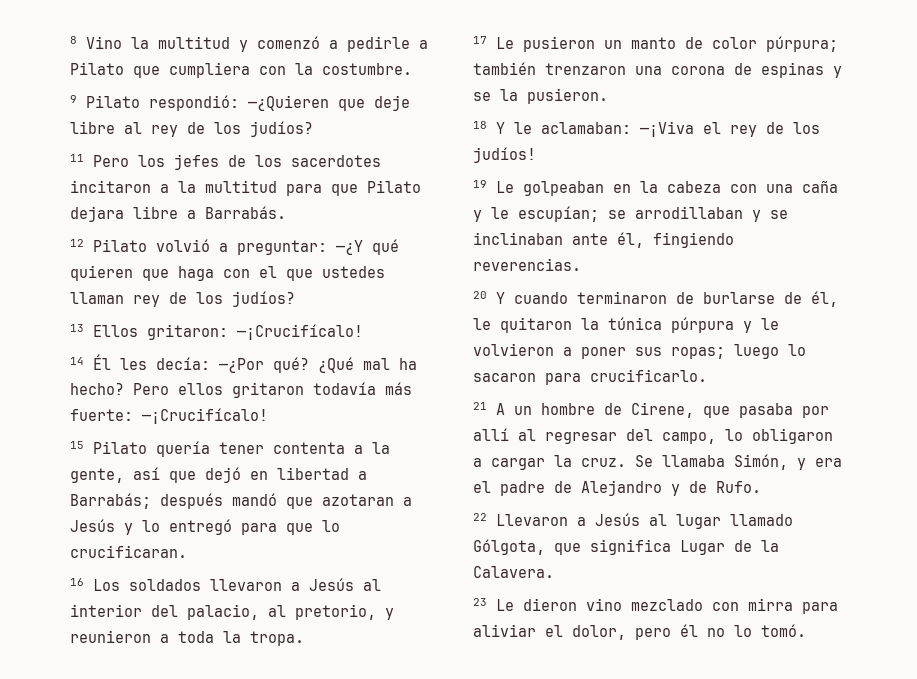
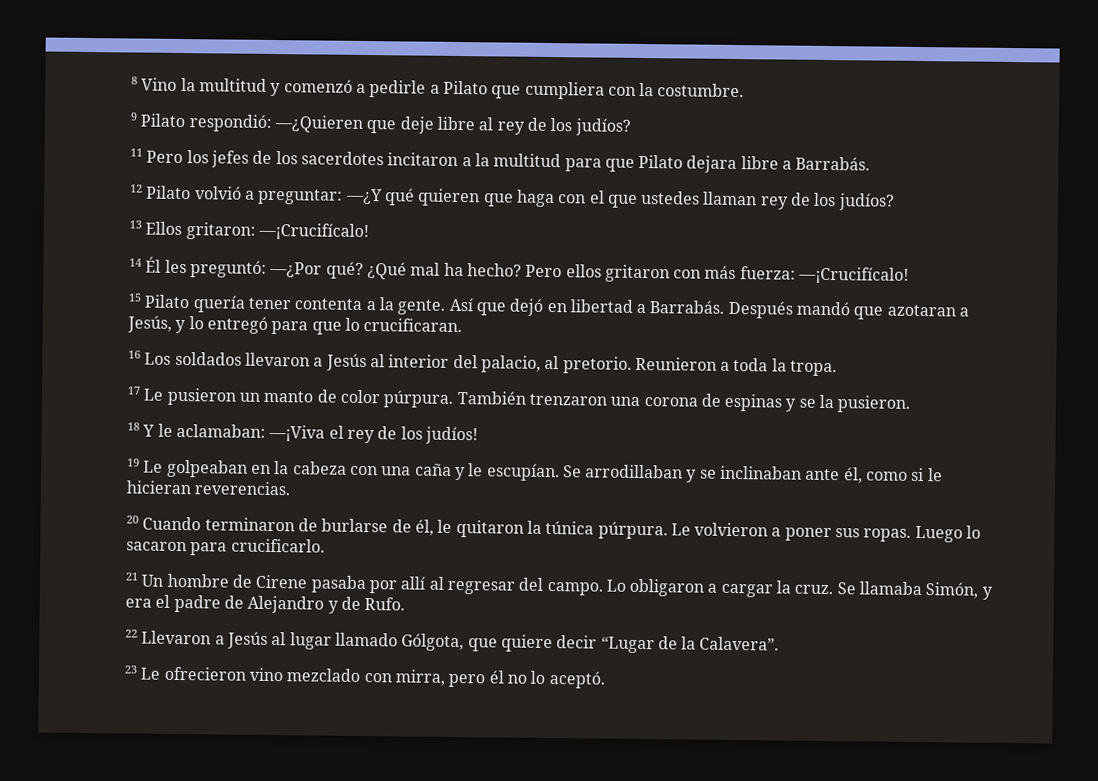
- 14 Él les decía: —¿Por qué?
+ 14 Él les preguntó: —¿Por qué?
- Pero ellos gritaron todavía más fuerte: —¡Crucifícalo!
+ Pero ellos gritaron con más fuerza: —¡Crucifícalo!
- 15 Pilato quería tener contenta a la gente, así que dejó en libertad a Barrabás; después mandó que azotaran a Jesús y lo entregó para que lo crucificaran.
+ 15 Pilato quería tener contenta a la gente. Así que dejó en libertad a Barrabás. Después mandó que azotaran a Jesús, y lo entregó para que lo crucificaran.
- 16 Los soldados llevaron a Jesús al interior del palacio, al pretorio, y reunieron a toda la tropa.
+ 16 Los soldados llevaron a Jesús al interior del palacio, al pretorio. Reunieron a toda la tropa.
- 17 Le pusieron un manto de color púrpura; también trenzaron una corona de espinas y se la pusieron.
+ 17 Le pusieron un manto de color púrpura. También trenzaron una corona de espinas y se la pusieron.
- 19 Le golpeaban en la cabeza con una caña y le escupían; se arrodillaban y se inclinaban ante él, fingiendo reverencias.
+ 19 Le golpeaban en la cabeza con una caña y le escupían. Se arrodillaban y se inclinaban ante él, como si le hicieran reverencias.
- 20 Y cuando terminaron de burlarse de él, le quitaron la túnica púrpura y le volvieron a poner sus ropas; luego lo sacaron para crucificarlo.
+ 20 Cuando terminaron de burlarse de él, le quitaron la túnica púrpura. Le volvieron a poner sus ropas. Luego lo sacaron para crucificarlo.
- 21 A un hombre de Cirene, que pasaba por allí al regresar del campo, lo obligaron a cargar la cruz.
+ 21 Un hombre de Cirene pasaba por allí al regresar del campo. Lo obligaron a cargar la cruz.
- 22 Llevaron a Jesús al lugar llamado Gólgota, que significa Lugar de la Calavera.
+ 22 Llevaron a Jesús al lugar llamado Gólgota, que quiere decir “Lugar de la Calavera”.
- 23 Le dieron vino mezclado con mirra para aliviar el dolor, pero él no lo tomó.
+ 23 Le ofrecieron vino mezclado con mirra, pero él no lo aceptó.

